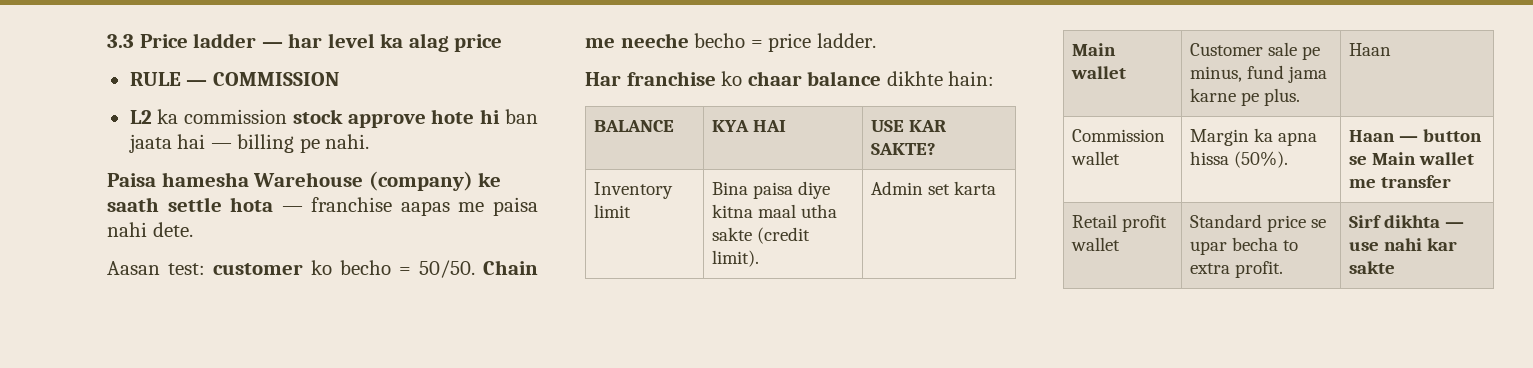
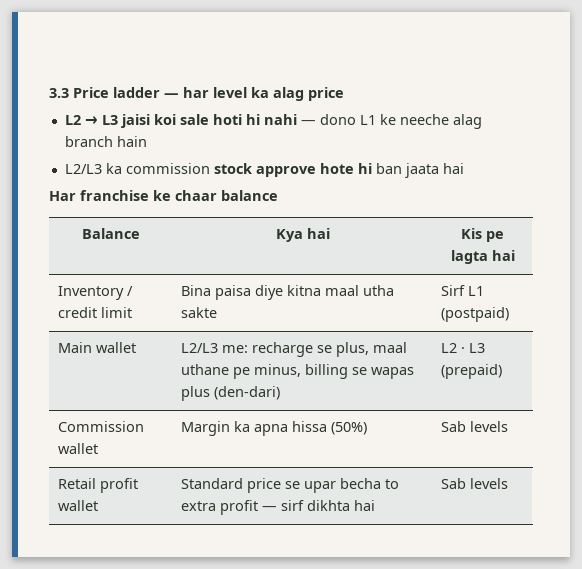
- RULE — COMMISSION
- L2 ka commission stock approve hote hi ban jaata hai — billing pe nahi.
- Paisa hamesha Warehouse (company) ke saath settle hota — franchise aapas me paisa nahi dete.
- Aasan test: customer ko becho = 50/50. Chain me neeche becho = price ladder.
+ L2 → L3 jaisi koi sale hoti hi nahi — dono L1 ke neeche alag branch hain
+ L2/L3 ka commission stock approve hote hi ban jaata hai
- Har franchise ko chaar balance dikhte hain:
- BALANCE | KYA HAI | USE KAR SAKTE?
+ Har franchise ke chaar balance
+ Balance | Kya hai | Kis pe lagta hai
- Inventory limit | Bina paisa diye kitna maal utha sakte (credit limit). | Admin set karta
- Main wallet | Customer sale pe minus, fund jama karne pe plus. | Haan
+ Inventory / credit limit | Bina paisa diye kitna maal utha sakte | Sirf L1 (postpaid)
+ Main wallet | L2/L3 me: recharge se plus, maal uthane pe minus, billing se wapas plus (den-dari) | L2 · L3 (prepaid)
- Commission wallet | Margin ka apna hissa (50%). | Haan — button se Main wallet me transfer
+ Commission wallet | Margin ka apna hissa (50%) | Sab levels
- Retail profit wallet | Standard price se upar becha to extra profit. | Sirf dikhta — use nahi kar sakte
+ Retail profit wallet | Standard price se upar becha to extra profit — sirf dikhta hai | Sab levels

